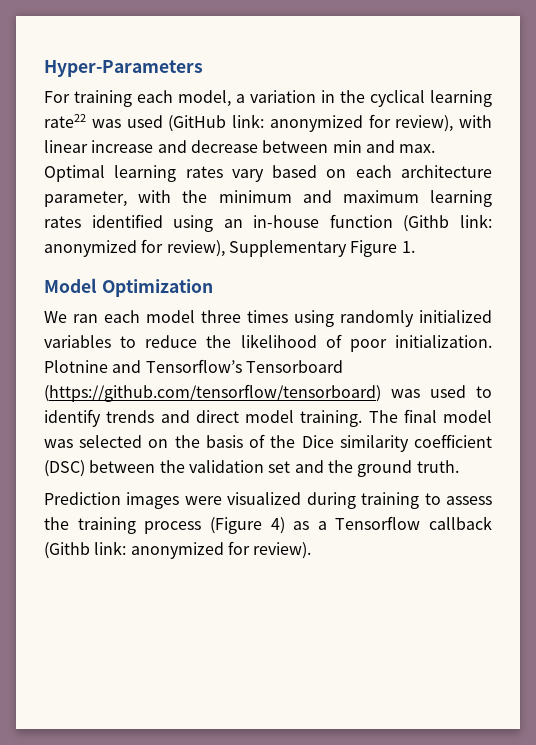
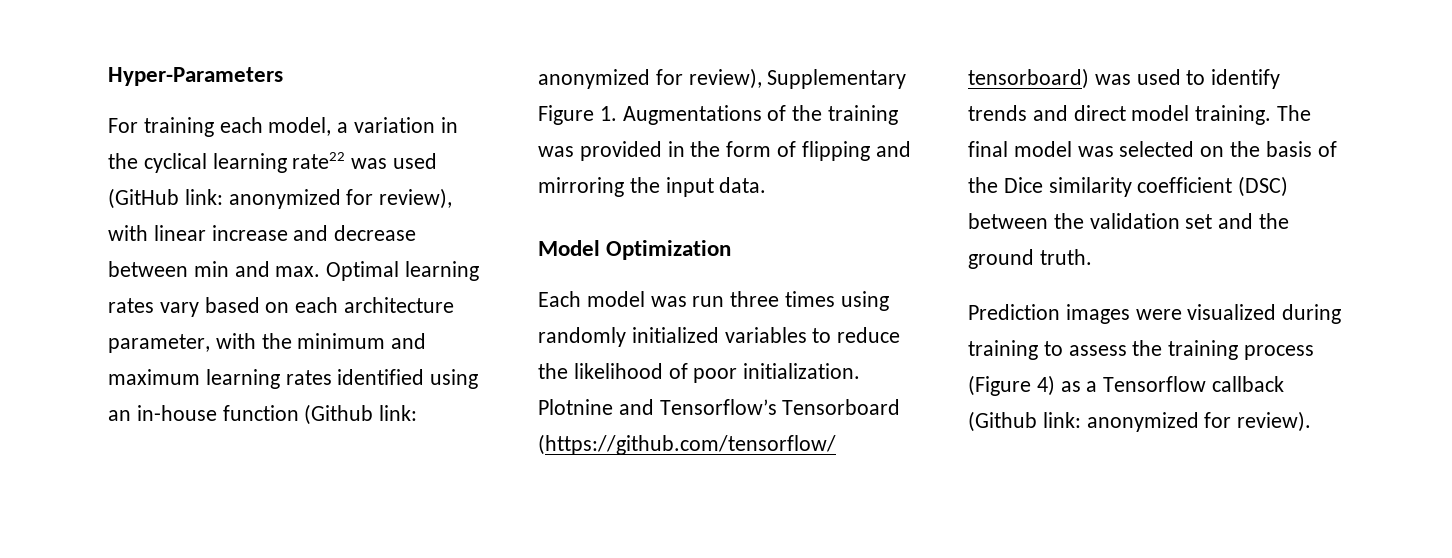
- anonymized for review), with linear increase and decrease between min and max. Optimal learning rates vary based on each architecture parameter, with the minimum and maximum learning rates identified using an in-house function (Githb link:
+ anonymized for review), with linear increase and decrease between min and max. Optimal learning rates vary based on each architecture parameter, with the minimum and maximum learning rates identified using an in-house function (Github link:
- anonymized for review), Supplementary Figure 1.
+ anonymized for review), Supplementary Figure 1. Augmentations of the training was provided in the form of flipping and mirroring the input data.
  Model Optimization
- We ran each model three times using randomly initialized variables to reduce the likelihood of poor initialization.
+ Each model was run three times using randomly initialized variables to reduce the likelihood of poor initialization.
- Prediction images were visualized during training to assess the training process (Figure 4) as a Tensorflow callback (Githb link: anonymized for review).
+ Prediction images were visualized during training to assess the training process (Figure 4) as a Tensorflow callback (Github link: anonymized for review).

